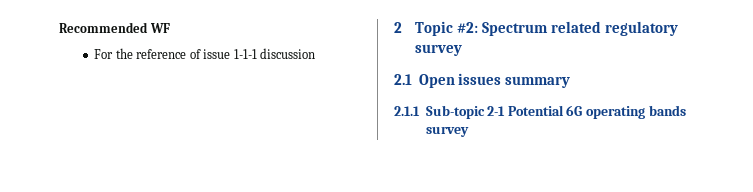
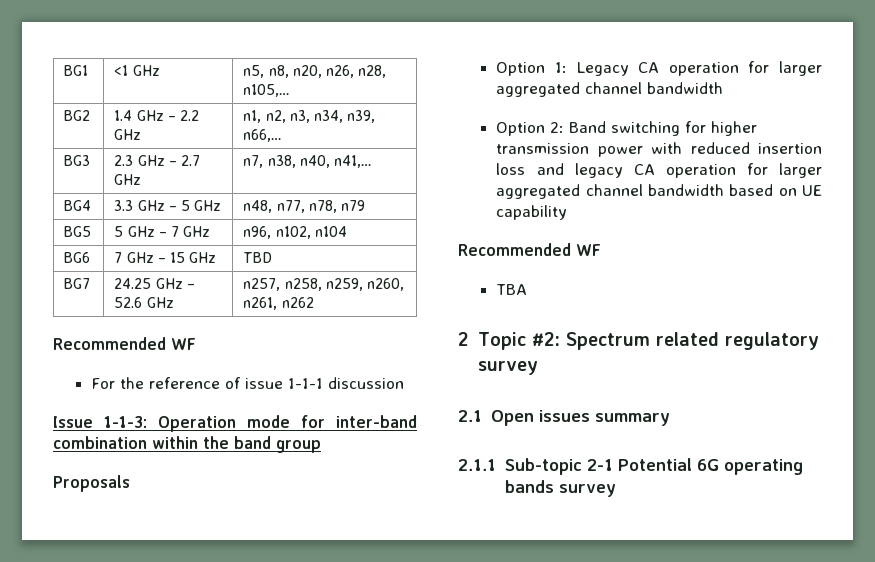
+ BG1 | <1 GHz | n5, n8, n20, n26, n28, n105,…
+ BG2 | 1.4 GHz – 2.2 GHz | n1, n2, n3, n34, n39, n66,…
+ BG3 | 2.3 GHz – 2.7 GHz | n7, n38, n40, n41,…
+ BG4 | 3.3 GHz – 5 GHz | n48, n77, n78, n79
+ BG5 | 5 GHz – 7 GHz | n96, n102, n104
+ BG6 | 7 GHz – 15 GHz | TBD
+ BG7 | 24.25 GHz – 52.6 GHz | n257, n258, n259, n260, n261, n262
+ Issue 1-1-3: Operation mode for inter-band combination within the band group
+ Proposals
+ Option 1: Legacy CA operation for larger aggregated channel bandwidth
+ Option 2: Band switching for higher transmission power with reduced insertion loss and legacy CA operation for larger aggregated channel bandwidth based on UE capability
+ Recommended WF
+ TBA

